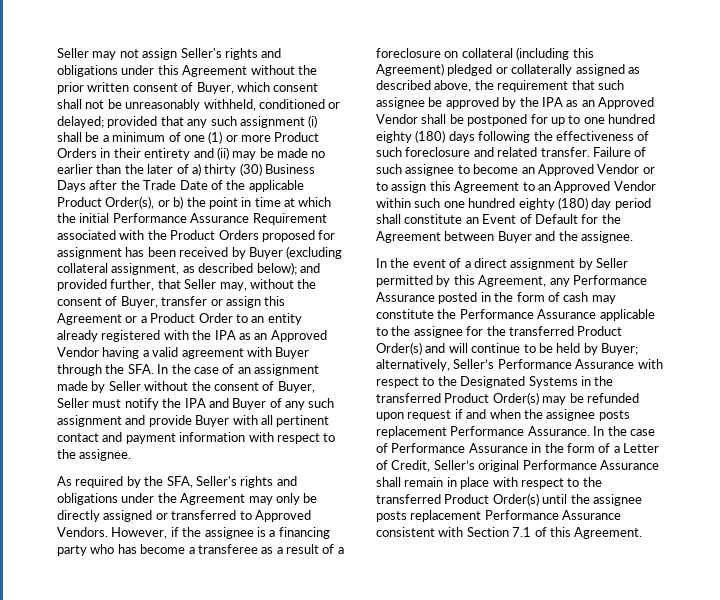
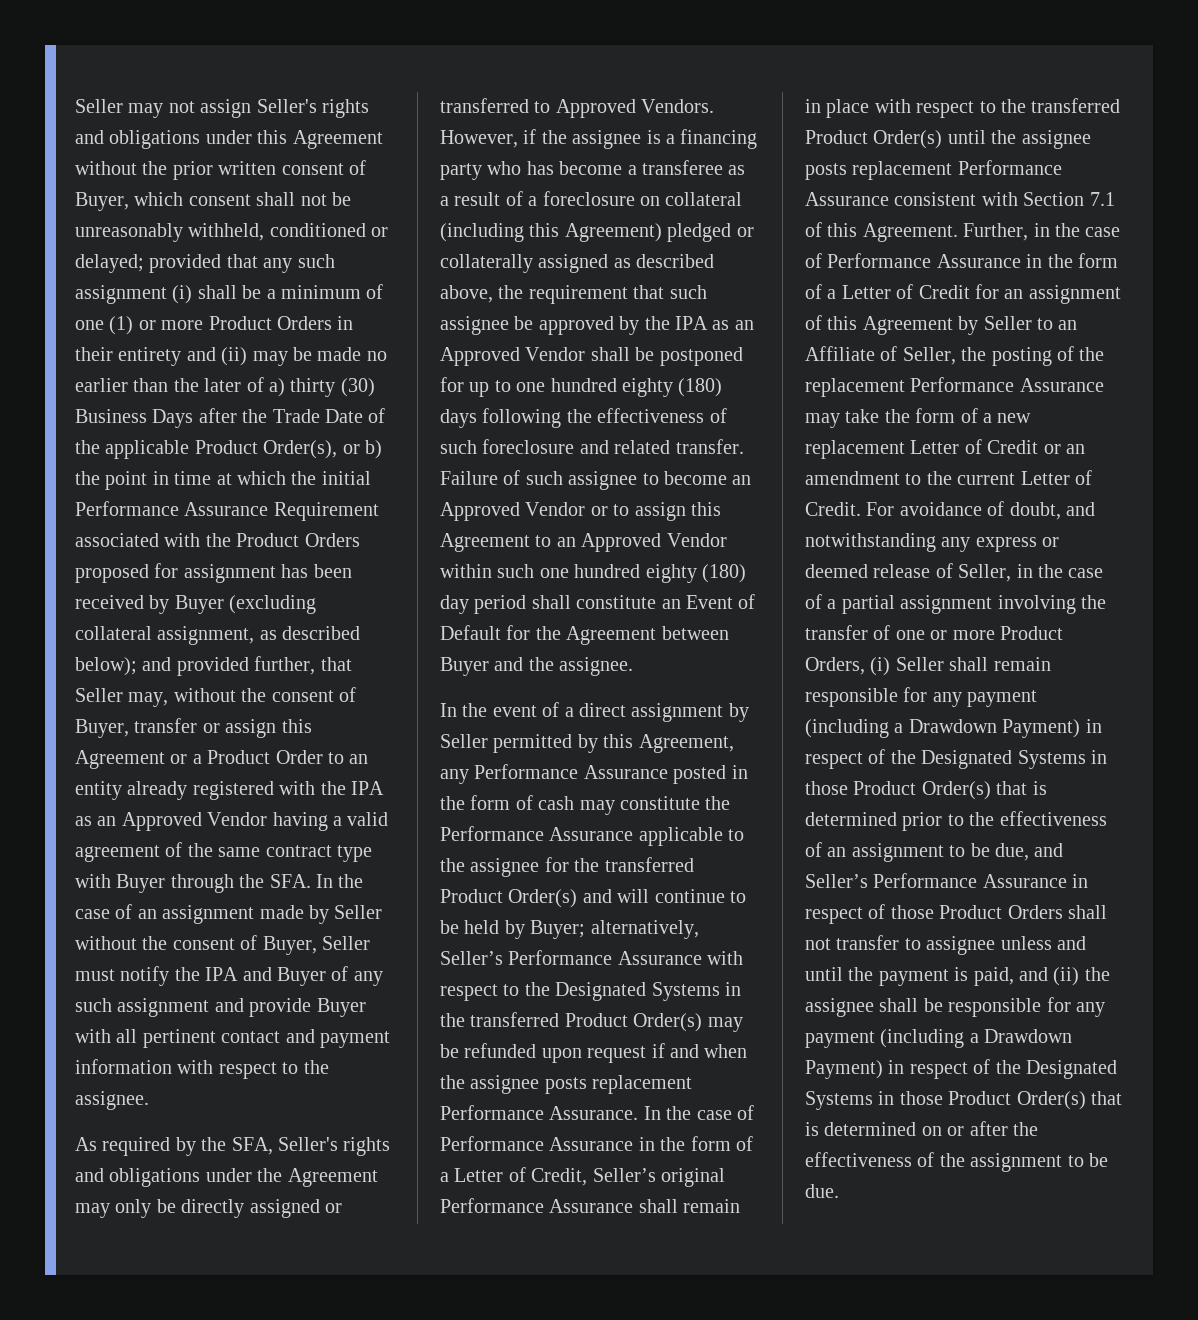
- and provided further, that Seller may, without the consent of Buyer, transfer or assign this Agreement or a Product Order to an entity already registered with the IPA as an Approved Vendor having a valid agreement with Buyer through the SFA. In the case of an assignment made by Seller without the consent of Buyer, Seller must notify the IPA and Buyer of any such assignment and provide Buyer with all pertinent contact and payment information with respect to the assignee.
+ and provided further, that Seller may, without the consent of Buyer, transfer or assign this Agreement or a Product Order to an entity already registered with the IPA as an Approved Vendor having a valid agreement of the same contract type with Buyer through the SFA. In the case of an assignment made by Seller without the consent of Buyer, Seller must notify the IPA and Buyer of any such assignment and provide Buyer with all pertinent contact and payment information with respect to the assignee.
+ Further, in the case of Performance Assurance in the form of a Letter of Credit for an assignment of this Agreement by Seller to an Affiliate of Seller, the posting of the replacement Performance Assurance may take the form of a new replacement Letter of Credit or an amendment to the current Letter of Credit. For avoidance of doubt, and notwithstanding any express or deemed release of Seller, in the case of a partial assignment involving the transfer of one or more Product Orders, (i) Seller shall remain responsible for any payment (including a Drawdown Payment) in respect of the Designated Systems in those Product Order(s) that is determined prior to the effectiveness of an assignment to be due, and Seller’s Performance Assurance in respect of those Product Orders shall not transfer to assignee unless and until the payment is paid, and (ii) the assignee shall be responsible for any payment (including a Drawdown Payment) in respect of the Designated Systems in those Product Order(s) that is determined on or after the effectiveness of the assignment to be due.

